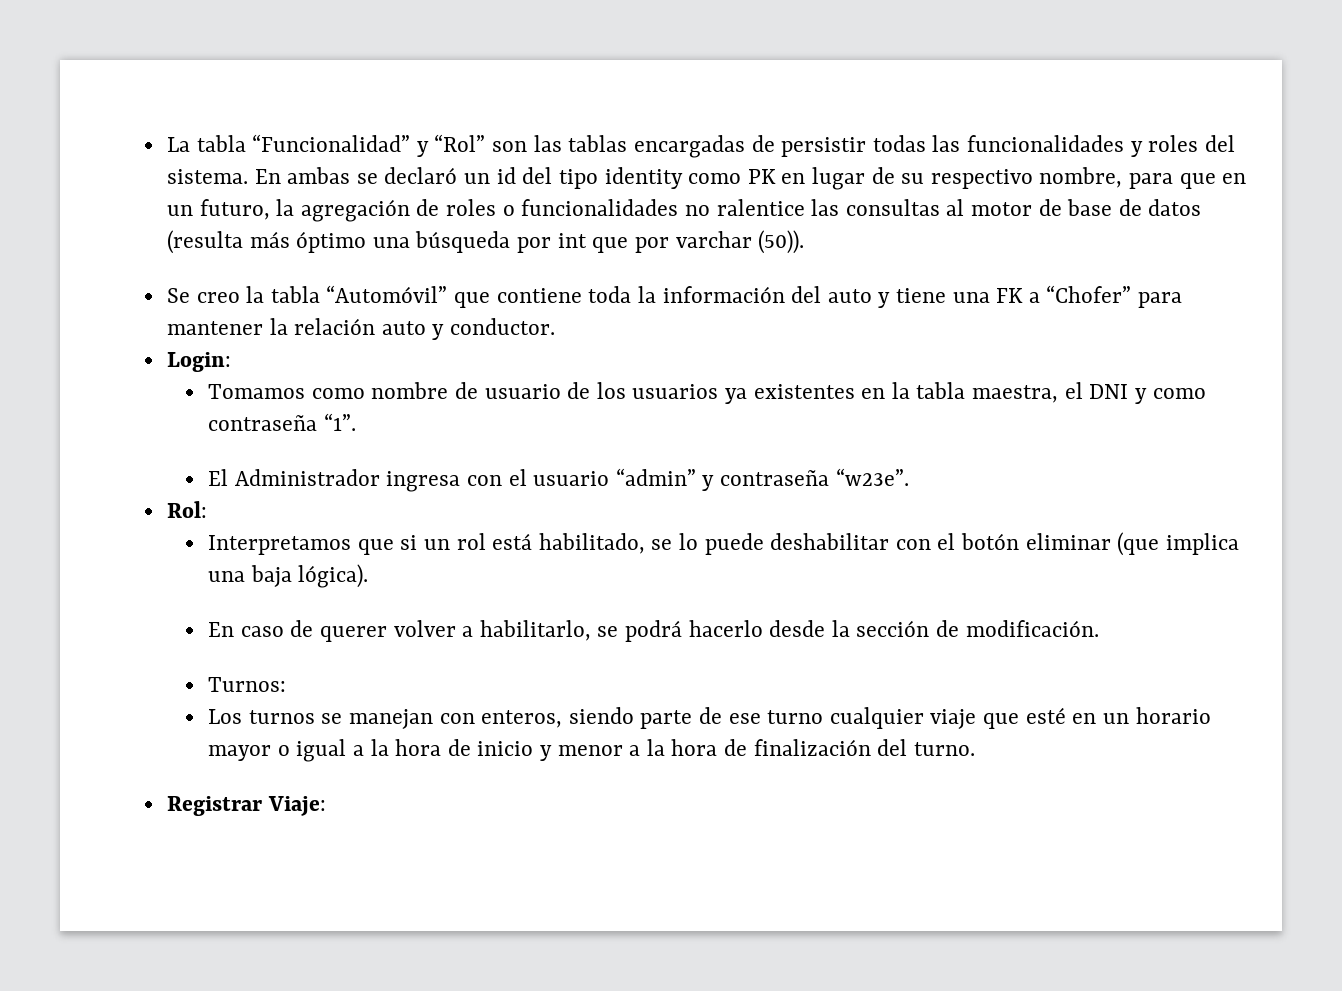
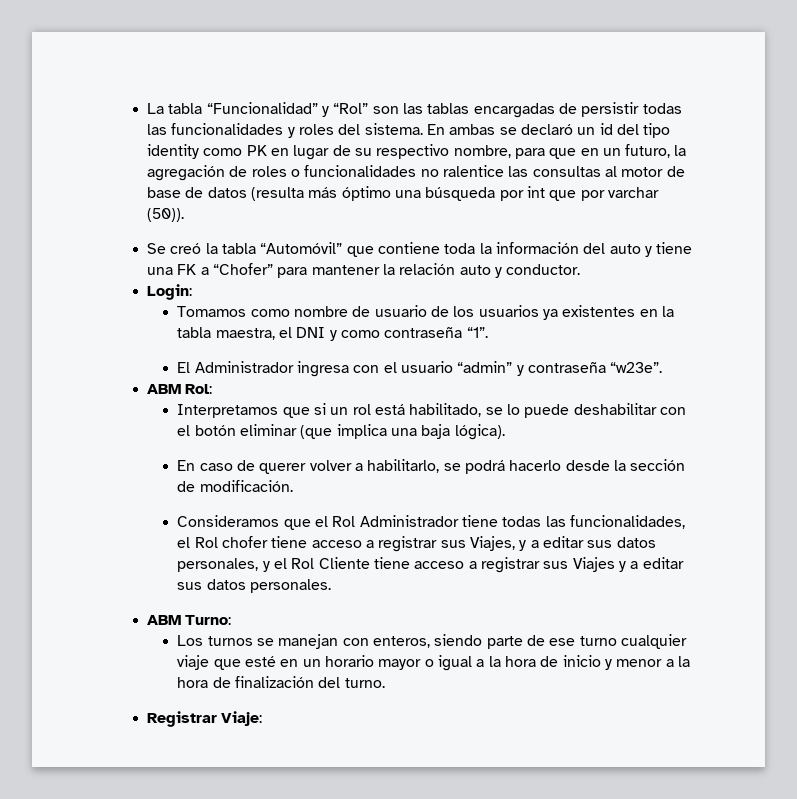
- Se creo la tabla “Automóvil” que contiene toda la información del auto y tiene una FK a “Chofer” para mantener la relación auto y conductor.
+ Se creó la tabla “Automóvil” que contiene toda la información del auto y tiene una FK a “Chofer” para mantener la relación auto y conductor.
- Rol:
+ ABM Rol:
- Turnos:
+ Consideramos que el Rol Administrador tiene todas las funcionalidades, el Rol chofer tiene acceso a registrar sus Viajes, y a editar sus datos personales, y el Rol Cliente tiene acceso a registrar sus Viajes y a editar sus datos personales.
+ ABM Turno:

